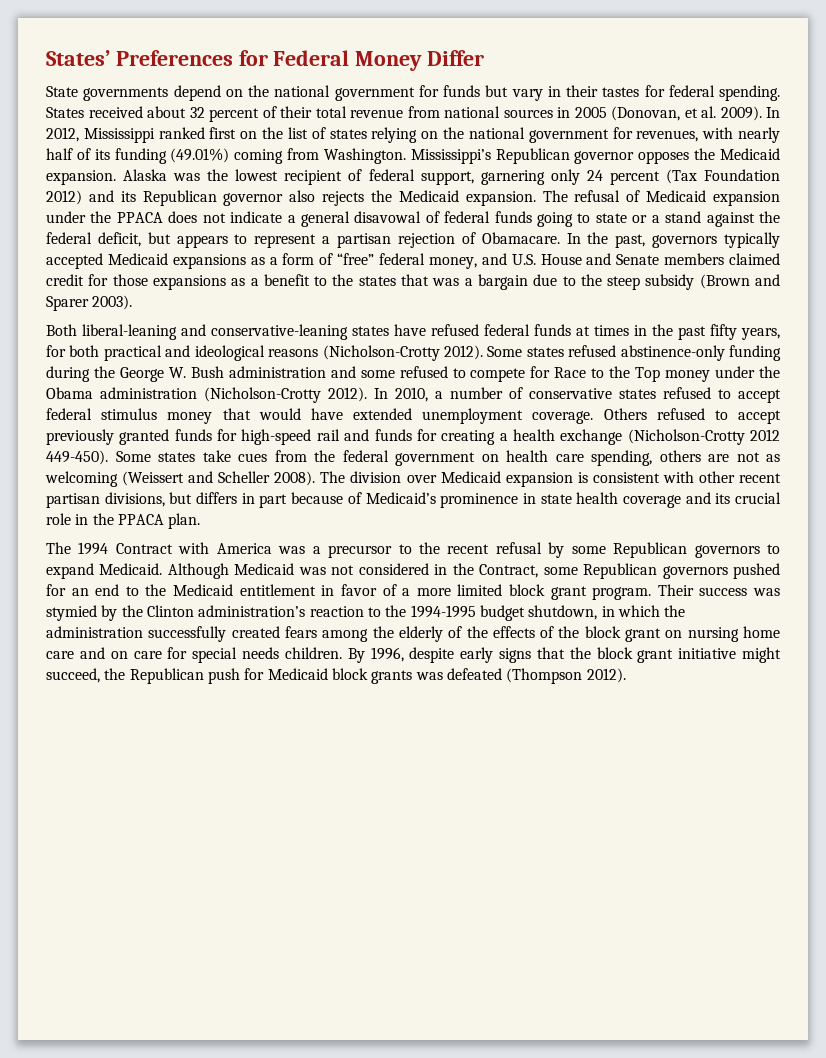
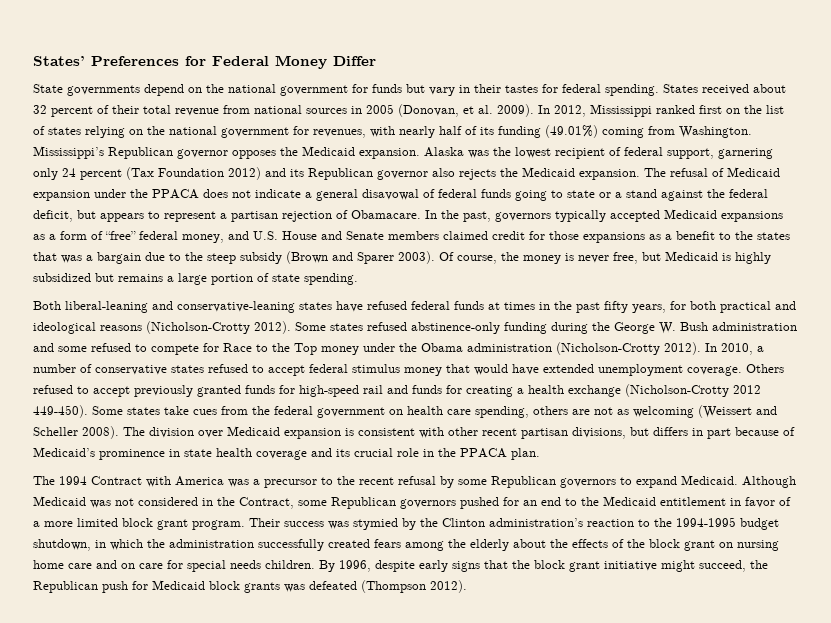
+ Of course, the money is never free, but Medicaid is highly subsidized but remains a large portion of state spending.
- Their success was stymied by the Clinton administration’s reaction to the 1994-1995 budget shutdown, in which the administration successfully created fears among the elderly of the effects of the block grant on nursing home care and on care for special needs children.
+ Their success was stymied by the Clinton administration’s reaction to the 1994-1995 budget shutdown, in which the administration successfully created fears among the elderly about the effects of the block grant on nursing home care and on care for special needs children.

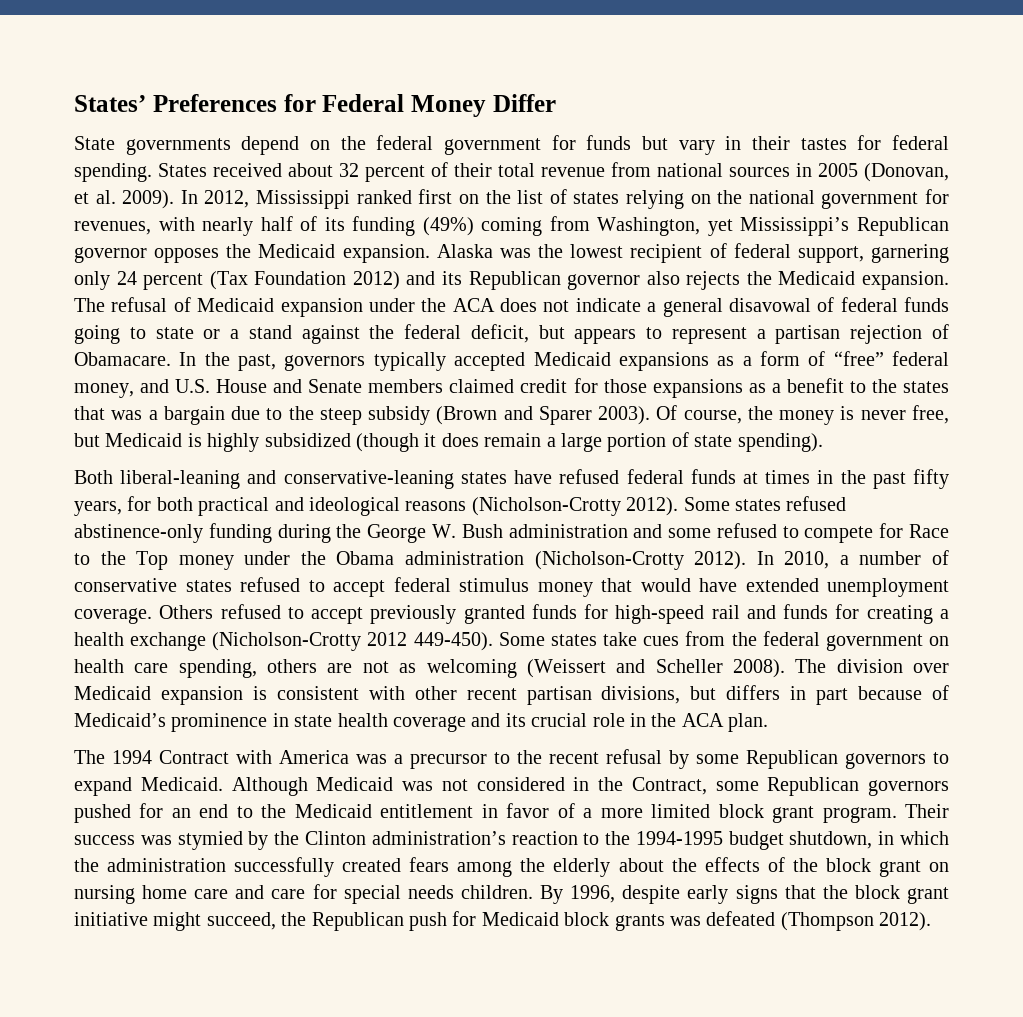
- State governments depend on the national government for funds but vary in their tastes for federal spending.
+ State governments depend on the federal government for funds but vary in their tastes for federal spending.
- In 2012, Mississippi ranked first on the list of states relying on the national government for revenues, with nearly half of its funding (49.01%) coming from Washington. Mississippi’s Republican governor opposes the Medicaid expansion.
+ In 2012, Mississippi ranked first on the list of states relying on the national government for revenues, with nearly half of its funding (49%) coming from Washington, yet Mississippi’s Republican governor opposes the Medicaid expansion.
- The refusal of Medicaid expansion under the PPACA does not indicate a general disavowal of federal funds going to state or a stand against the federal deficit, but appears to represent a partisan rejection of Obamacare.
+ The refusal of Medicaid expansion under the ACA does not indicate a general disavowal of federal funds going to state or a stand against the federal deficit, but appears to represent a partisan rejection of Obamacare.
- Of course, the money is never free, but Medicaid is highly subsidized but remains a large portion of state spending.
+ Of course, the money is never free, but Medicaid is highly subsidized (though it does remain a large portion of state spending).
- The division over Medicaid expansion is consistent with other recent partisan divisions, but differs in part because of Medicaid’s prominence in state health coverage and its crucial role in the PPACA plan.
+ The division over Medicaid expansion is consistent with other recent partisan divisions, but differs in part because of Medicaid’s prominence in state health coverage and its crucial role in the ACA plan.
- Their success was stymied by the Clinton administration’s reaction to the 1994-1995 budget shutdown, in which the administration successfully created fears among the elderly about the effects of the block grant on nursing home care and on care for special needs children.
+ Their success was stymied by the Clinton administration’s reaction to the 1994-1995 budget shutdown, in which the administration successfully created fears among the elderly about the effects of the block grant on nursing home care and care for special needs children.

